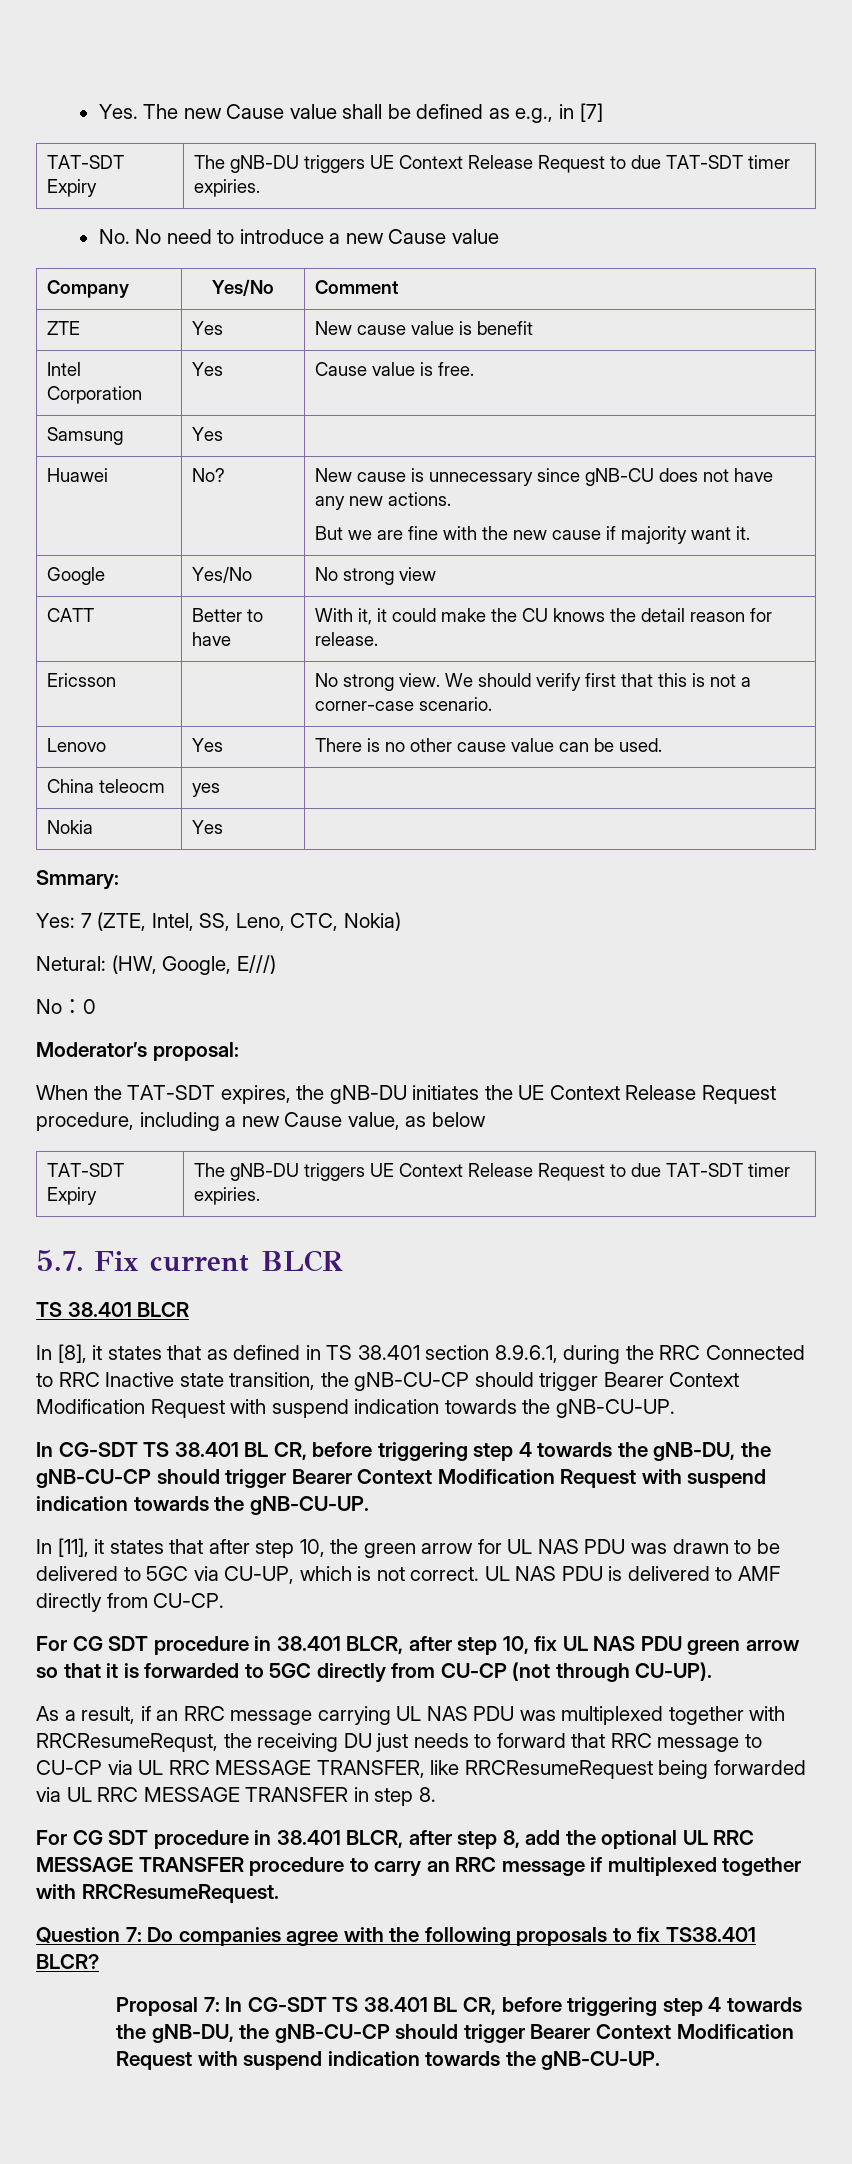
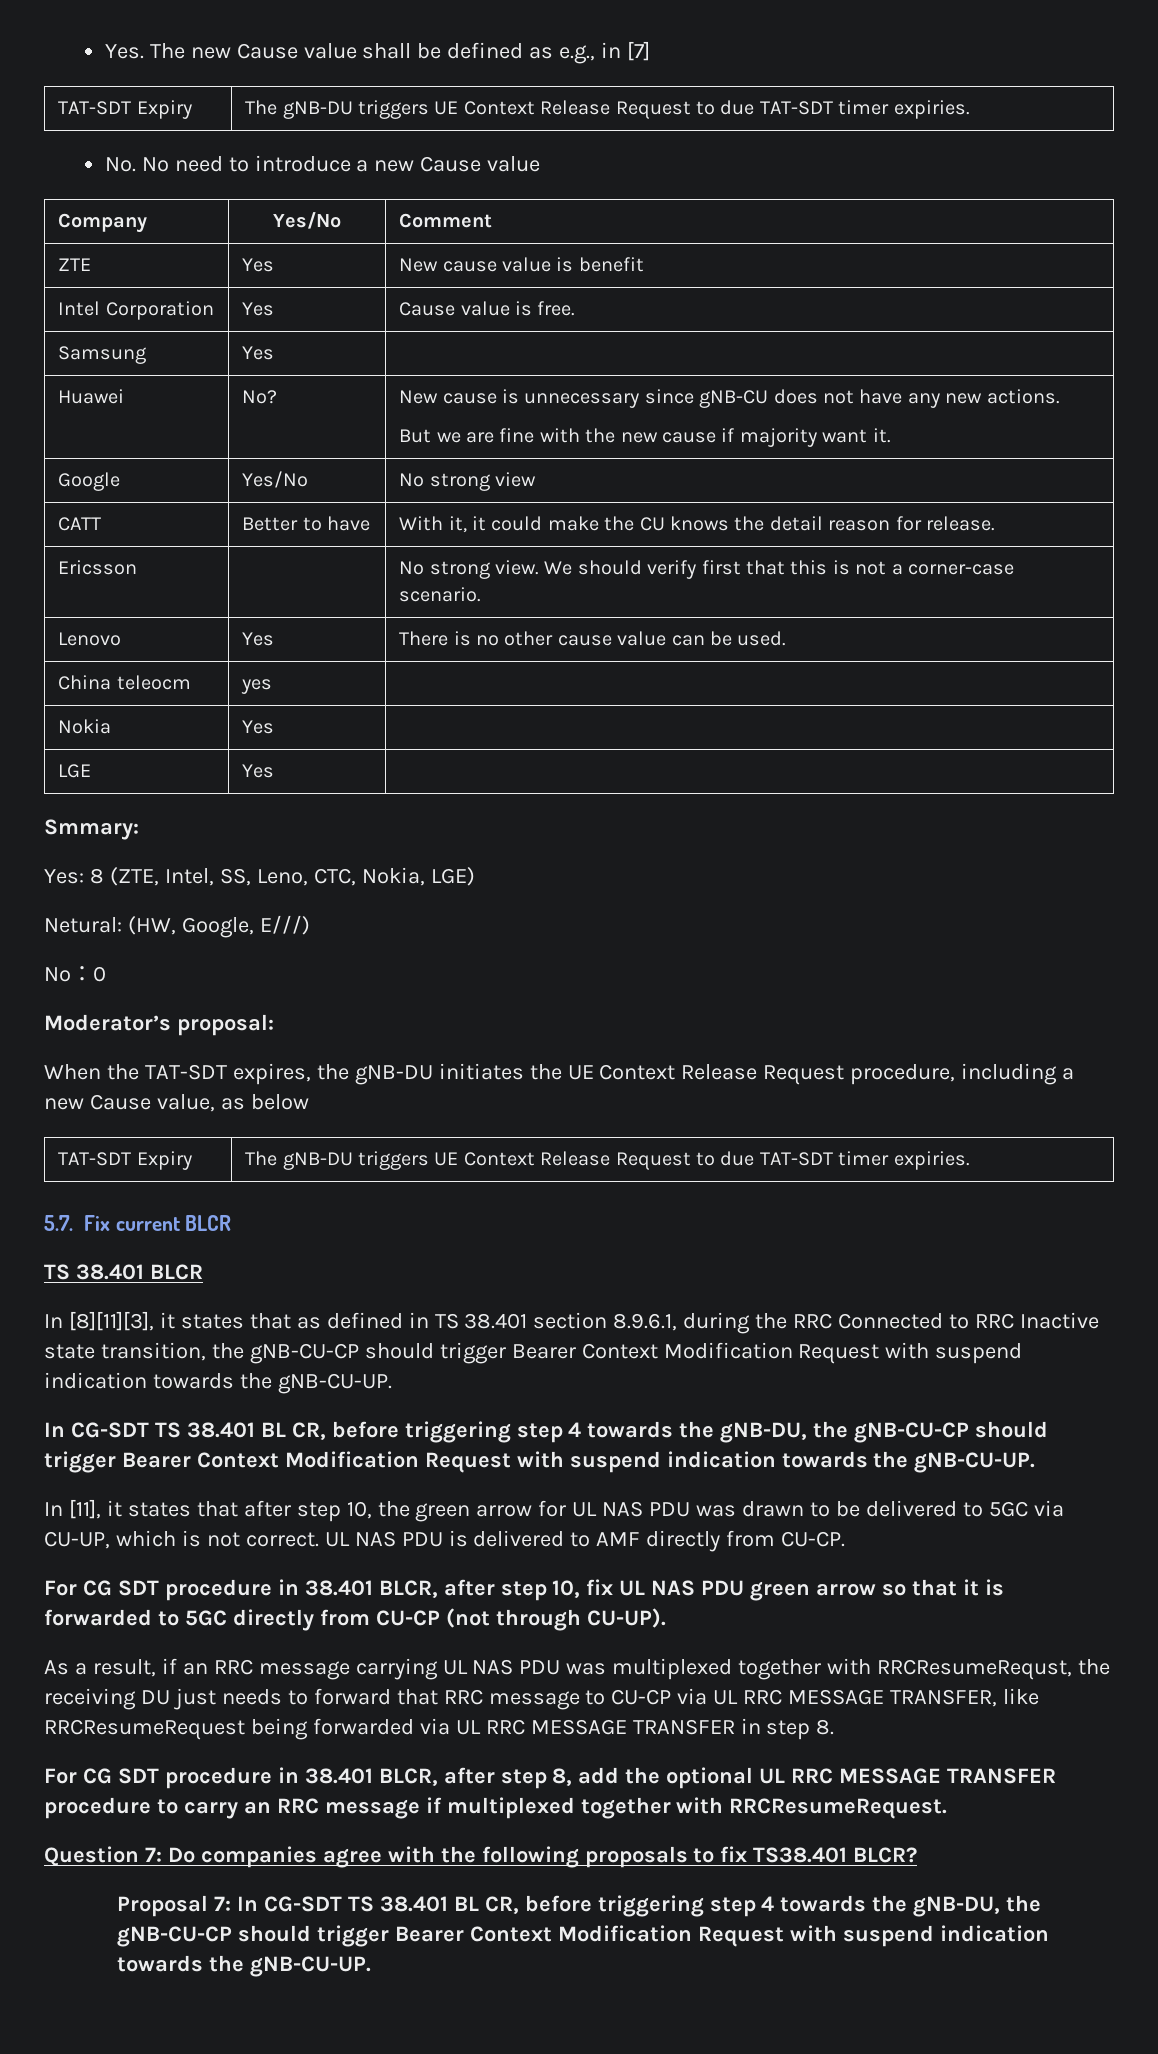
+ LGE | Yes |
- Yes: 7 (ZTE, Intel, SS, Leno, CTC, Nokia)
+ Yes: 8 (ZTE, Intel, SS, Leno, CTC, Nokia, LGE)
- In [8], it states that as defined in TS 38.401 section 8.9.6.1, during the RRC Connected to RRC Inactive state transition, the gNB-CU-CP should trigger Bearer Context Modification Request with suspend indication towards the gNB-CU-UP.
+ In [8][11][3], it states that as defined in TS 38.401 section 8.9.6.1, during the RRC Connected to RRC Inactive state transition, the gNB-CU-CP should trigger Bearer Context Modification Request with suspend indication towards the gNB-CU-UP.

